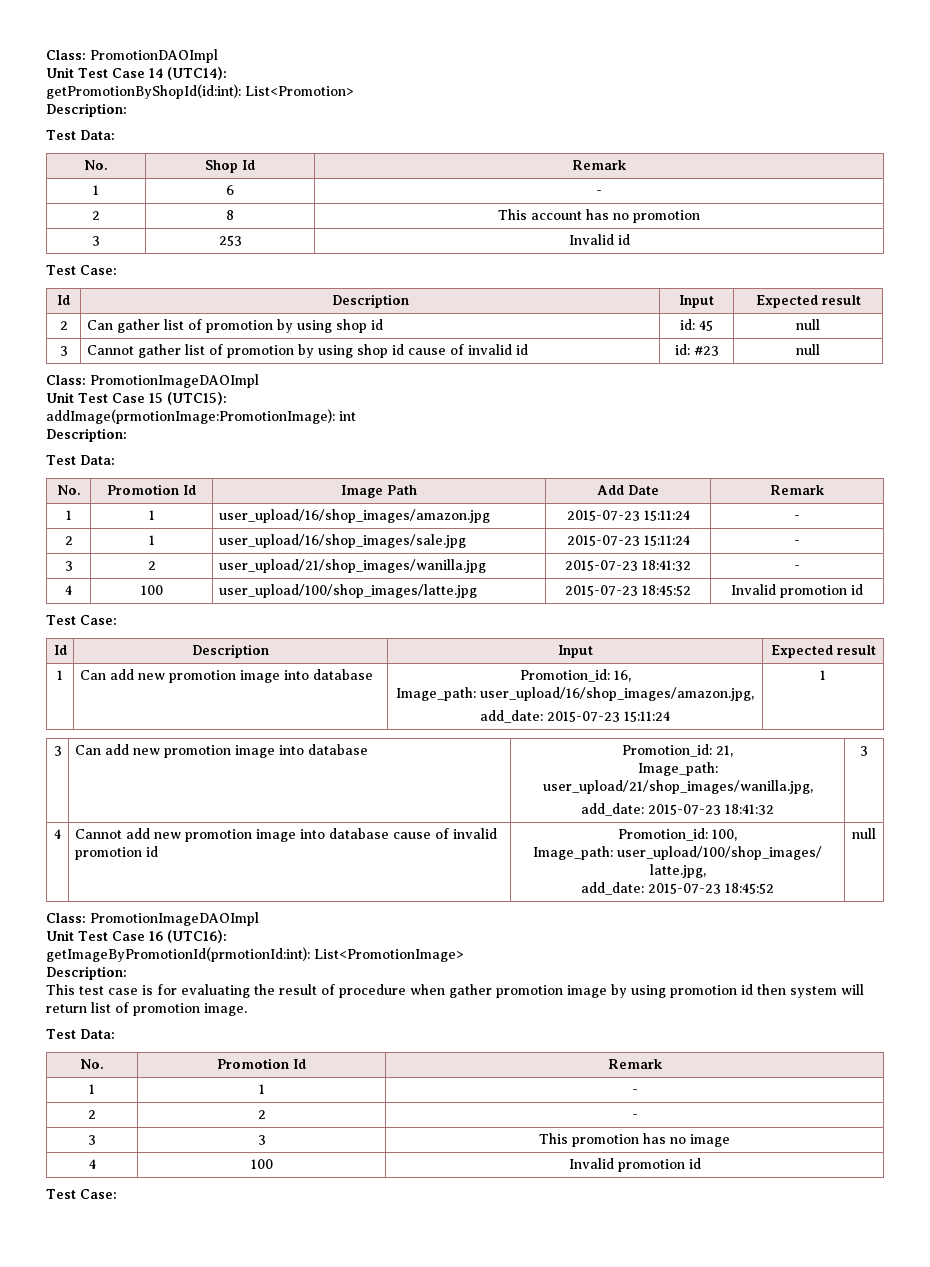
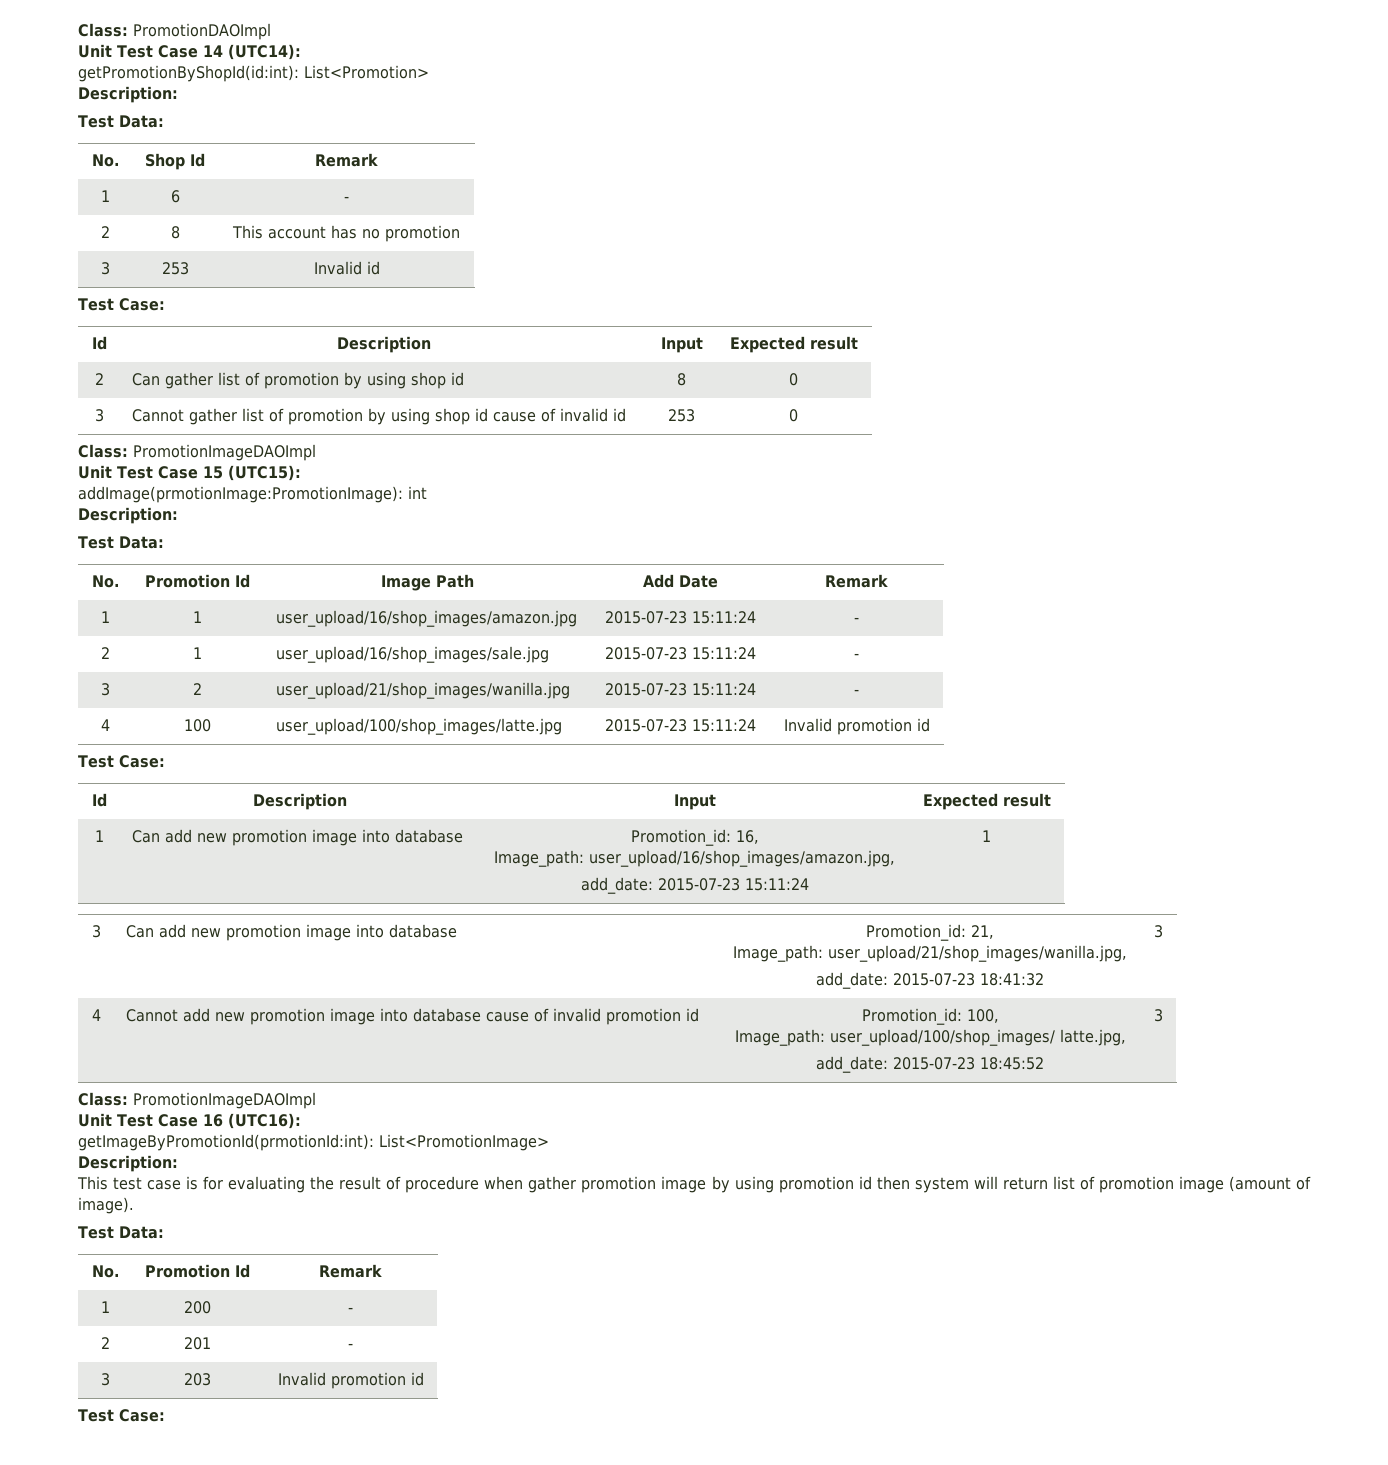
- 2 | Can gather list of promotion by using shop id | id: 45 | null
+ 2 | Can gather list of promotion by using shop id | 8 | 0
- 3 | Cannot gather list of promotion by using shop id cause of invalid id | id: #23 | null
+ 3 | Cannot gather list of promotion by using shop id cause of invalid id | 253 | 0
- 3 | 2 | user_upload/21/shop_images/wanilla.jpg | 2015-07-23 18:41:32 | -
+ 3 | 2 | user_upload/21/shop_images/wanilla.jpg | 2015-07-23 15:11:24 | -
- 4 | 100 | user_upload/100/shop_images/latte.jpg | 2015-07-23 18:45:52 | Invalid promotion id
+ 4 | 100 | user_upload/100/shop_images/latte.jpg | 2015-07-23 15:11:24 | Invalid promotion id
  4 | Cannot add new promotion image into database cause of invalid promotion id | Promotion_id: 100,
  Image_path: user_upload/100/shop_images/ latte.jpg,
- add_date: 2015-07-23 18:45:52 | null
+ add_date: 2015-07-23 18:45:52 | 3
- This test case is for evaluating the result of procedure when gather promotion image by using promotion id then system will return list of promotion image.
+ This test case is for evaluating the result of procedure when gather promotion image by using promotion id then system will return list of promotion image (amount of image).
- 1 | 1 | -
- 2 | 2 | -
- 3 | 3 | This promotion has no image
- 4 | 100 | Invalid promotion id
+ 1 | 200 | -
+ 2 | 201 | -
+ 3 | 203 | Invalid promotion id

